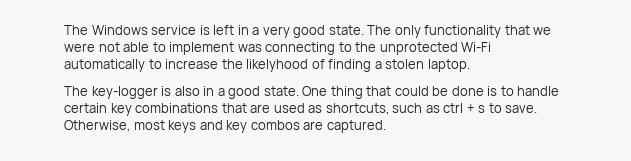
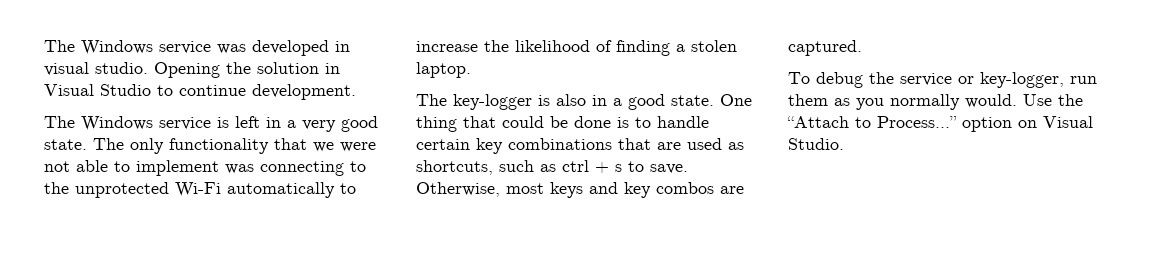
+ The Windows service was developed in visual studio. Opening the solution in Visual Studio to continue development.
- The only functionality that we were not able to implement was connecting to the unprotected Wi-Fi automatically to increase the likelyhood of finding a stolen laptop.
+ The only functionality that we were not able to implement was connecting to the unprotected Wi-Fi automatically to increase the likelihood of finding a stolen laptop.
+ To debug the service or key-logger, run them as you normally would. Use the “Attach to Process…” option on Visual Studio.

